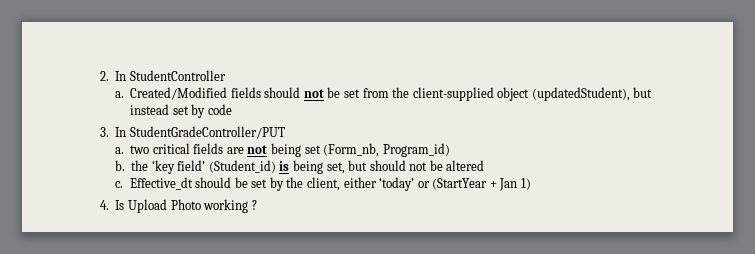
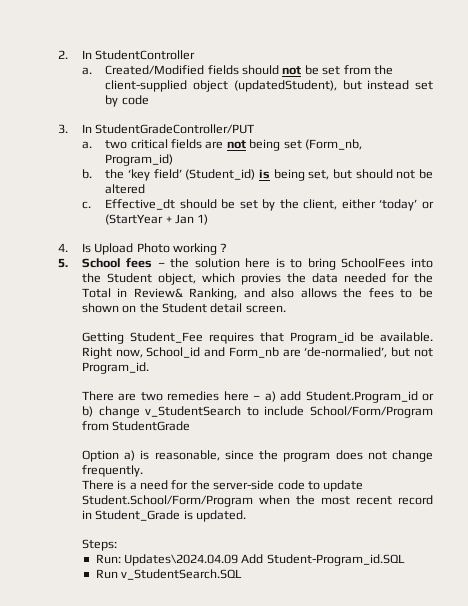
+ 5. School fees – the solution here is to bring SchoolFees into the Student object, which provies the data needed for the Total in Review& Ranking, and also allows the fees to be shown on the Student detail screen.
+ Getting Student_Fee requires that Program_id be available. Right now, School_id and Form_nb are ‘de-normalied’, but not Program_id.
+ There are two remedies here – a) add Student.Program_id or b) change v_StudentSearch to include School/Form/Program from StudentGrade
+ Option a) is reasonable, since the program does not change frequently.
+ There is a need for the server-side code to update Student.School/Form/Program when the most recent record in Student_Grade is updated.
+ Steps:
+ Run: Updates\2024.04.09 Add Student-Program_id.SQL
+ Run v_StudentSearch.SQL

